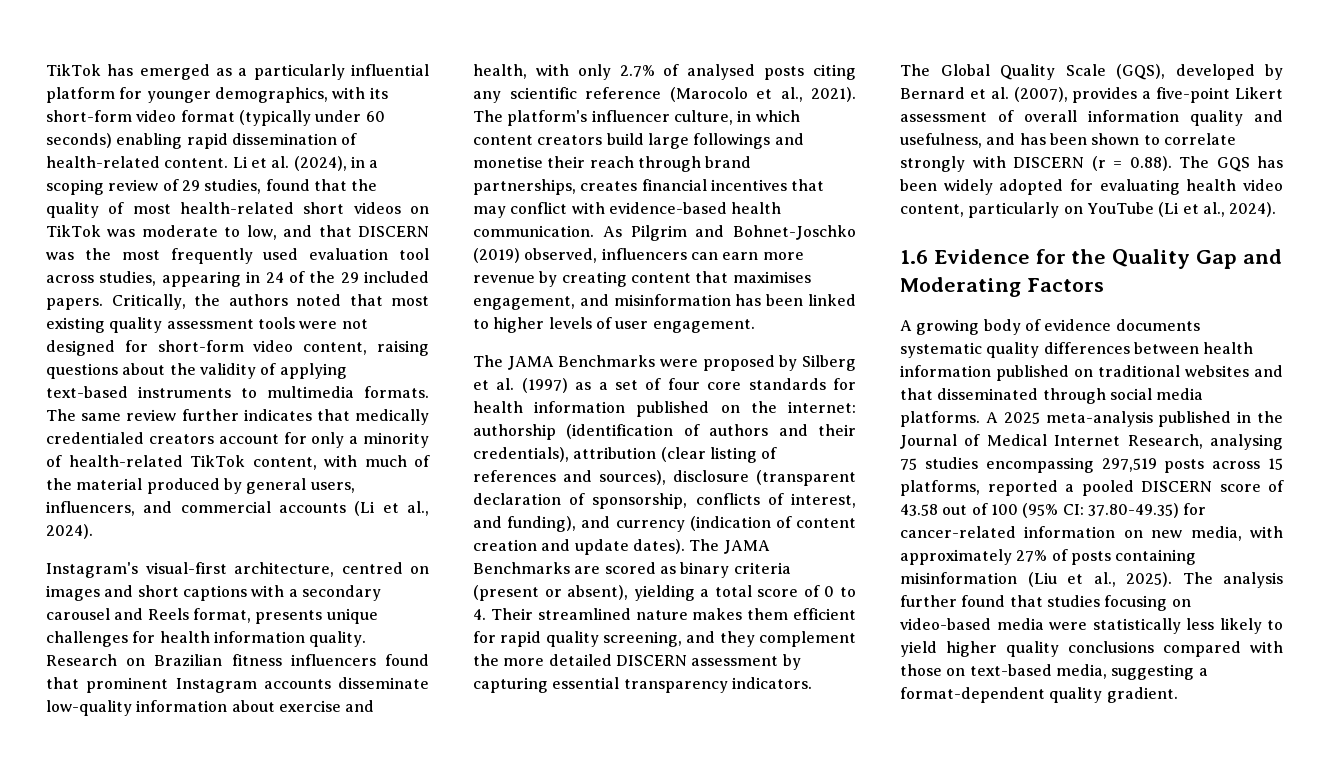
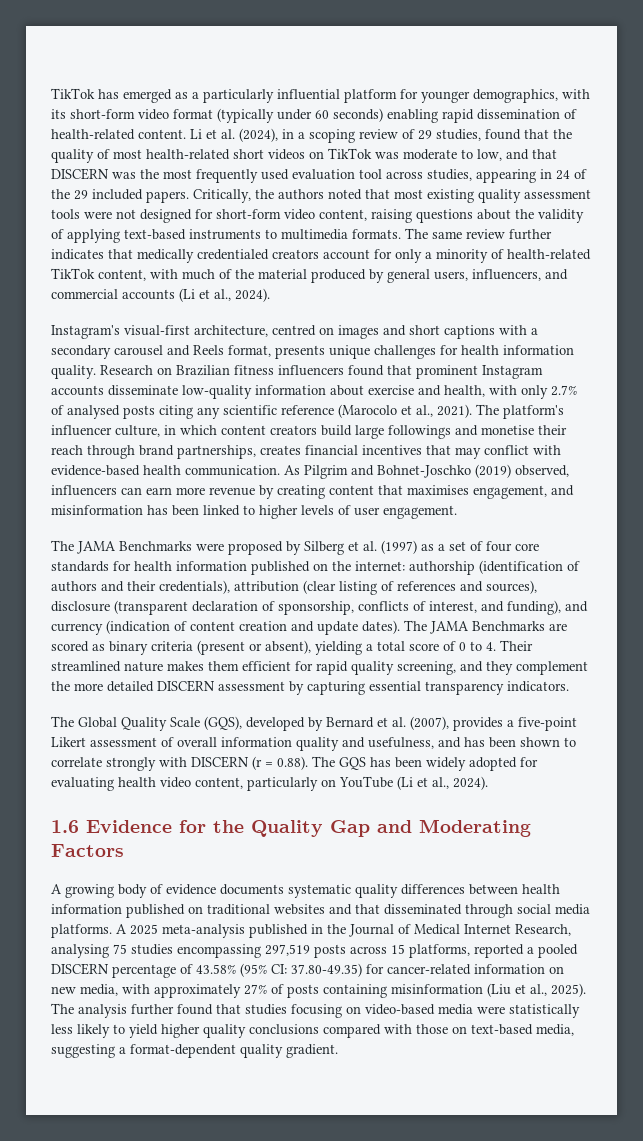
- A 2025 meta-analysis published in the Journal of Medical Internet Research, analysing 75 studies encompassing 297,519 posts across 15 platforms, reported a pooled DISCERN score of 43.58 out of 100 (95% CI: 37.80-49.35) for cancer-related information on new media, with approximately 27% of posts containing misinformation (Liu et al., 2025).
+ A 2025 meta-analysis published in the Journal of Medical Internet Research, analysing 75 studies encompassing 297,519 posts across 15 platforms, reported a pooled DISCERN percentage of 43.58% (95% CI: 37.80-49.35) for cancer-related information on new media, with approximately 27% of posts containing misinformation (Liu et al., 2025).

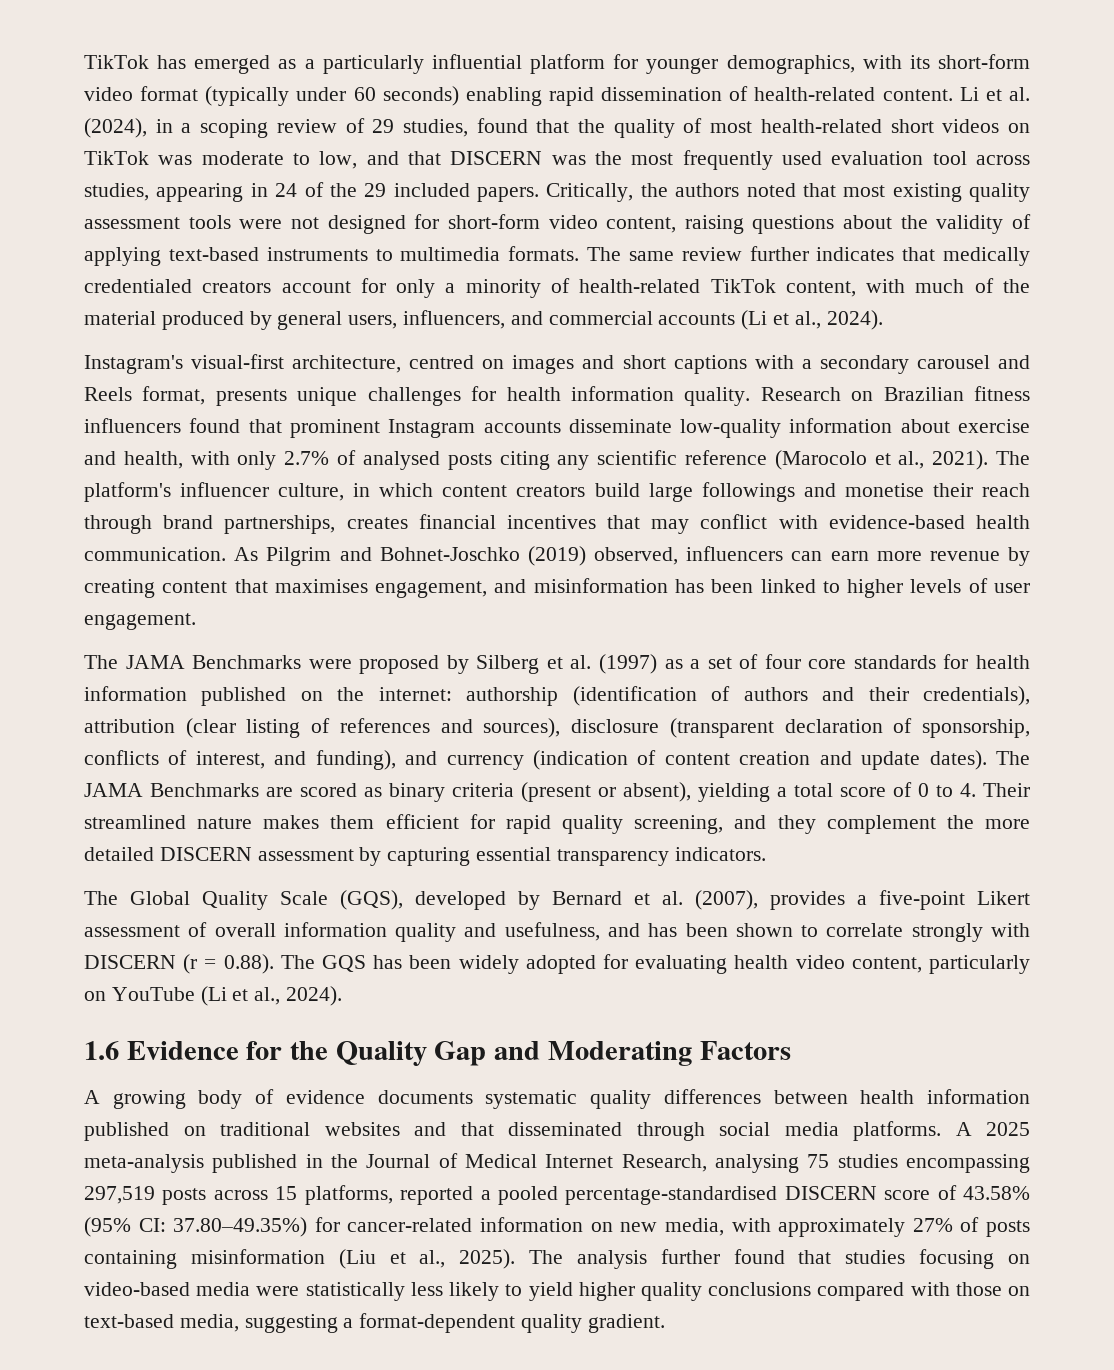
- A 2025 meta-analysis published in the Journal of Medical Internet Research, analysing 75 studies encompassing 297,519 posts across 15 platforms, reported a pooled DISCERN percentage of 43.58% (95% CI: 37.80-49.35) for cancer-related information on new media, with approximately 27% of posts containing misinformation (Liu et al., 2025).
+ A 2025 meta-analysis published in the Journal of Medical Internet Research, analysing 75 studies encompassing 297,519 posts across 15 platforms, reported a pooled percentage-standardised DISCERN score of 43.58% (95% CI: 37.80–49.35%) for cancer-related information on new media, with approximately 27% of posts containing misinformation (Liu et al., 2025).

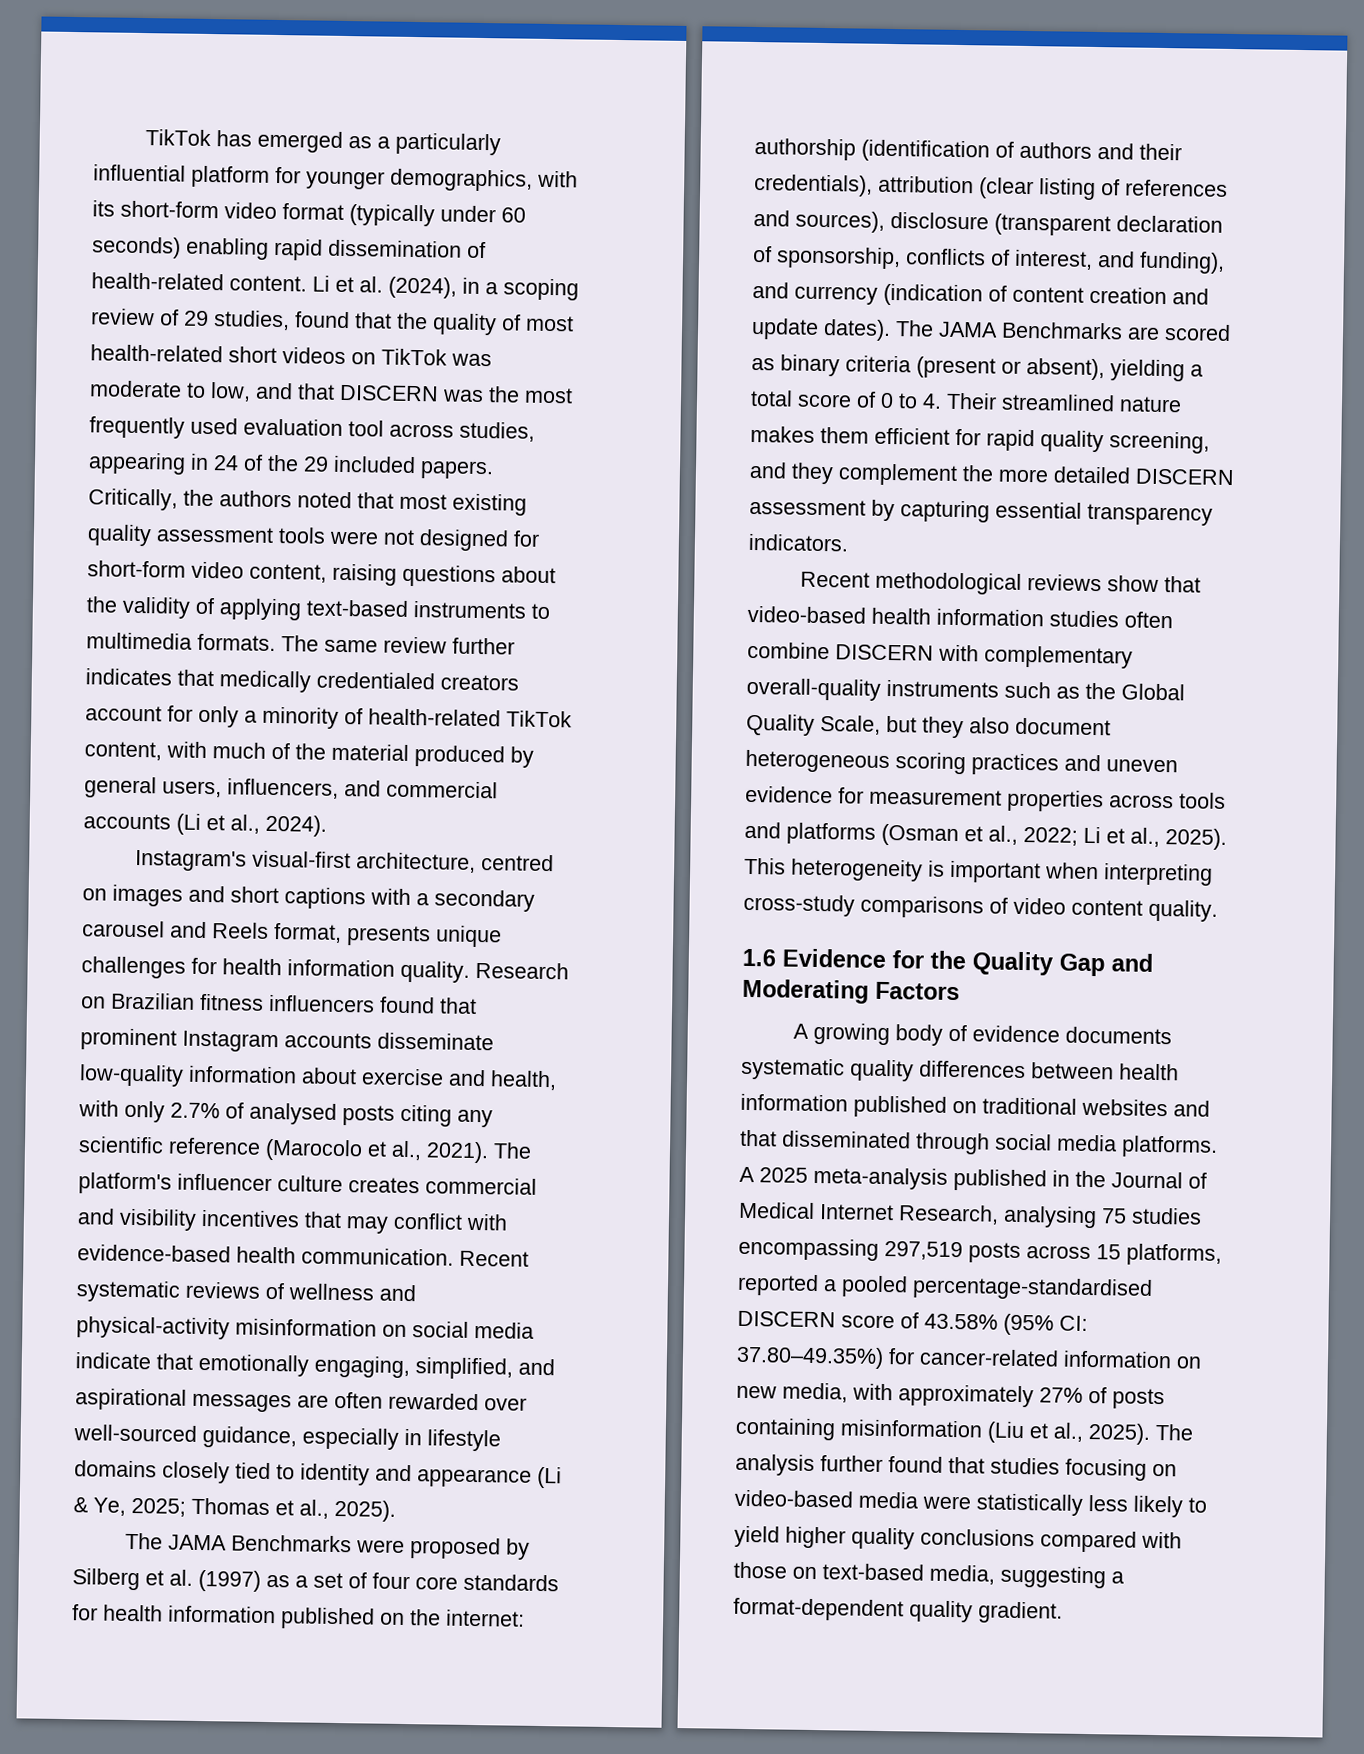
- The platform's influencer culture, in which content creators build large followings and monetise their reach through brand partnerships, creates financial incentives that may conflict with evidence-based health communication.
+ The platform's influencer culture creates commercial and visibility incentives that may conflict with evidence-based health communication.
- As Pilgrim and Bohnet-Joschko (2019) observed, influencers can earn more revenue by creating content that maximises engagement, and misinformation has been linked to higher levels of user engagement.
+ Recent systematic reviews of wellness and physical-activity misinformation on social media indicate that emotionally engaging, simplified, and aspirational messages are often rewarded over well-sourced guidance, especially in lifestyle domains closely tied to identity and appearance (Li & Ye, 2025; Thomas et al., 2025).
- The Global Quality Scale (GQS), developed by Bernard et al. (2007), provides a five-point Likert assessment of overall information quality and usefulness, and has been shown to correlate strongly with DISCERN (r = 0.88). The GQS has been widely adopted for evaluating health video content, particularly on YouTube (Li et al., 2024).
+ Recent methodological reviews show that video-based health information studies often combine DISCERN with complementary overall-quality instruments such as the Global Quality Scale, but they also document heterogeneous scoring practices and uneven evidence for measurement properties across tools and platforms (Osman et al., 2022; Li et al., 2025). This heterogeneity is important when interpreting cross-study comparisons of video content quality.

